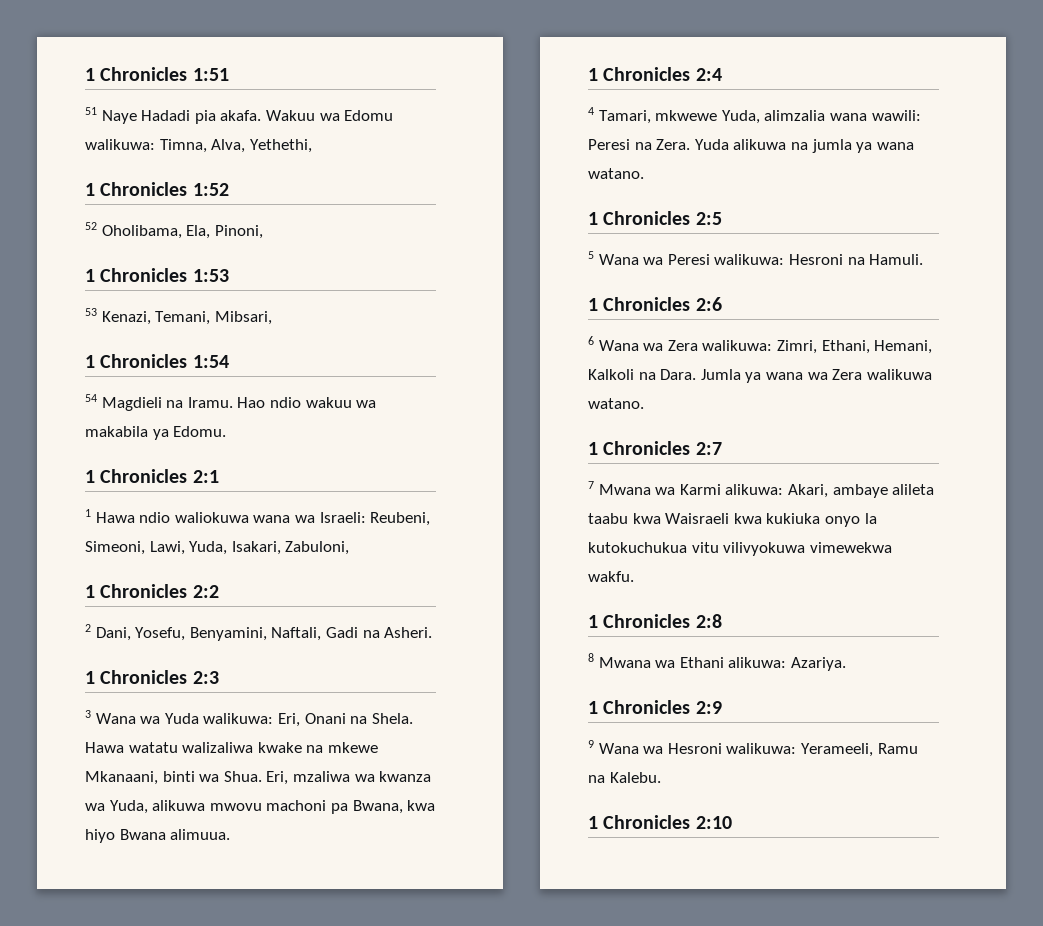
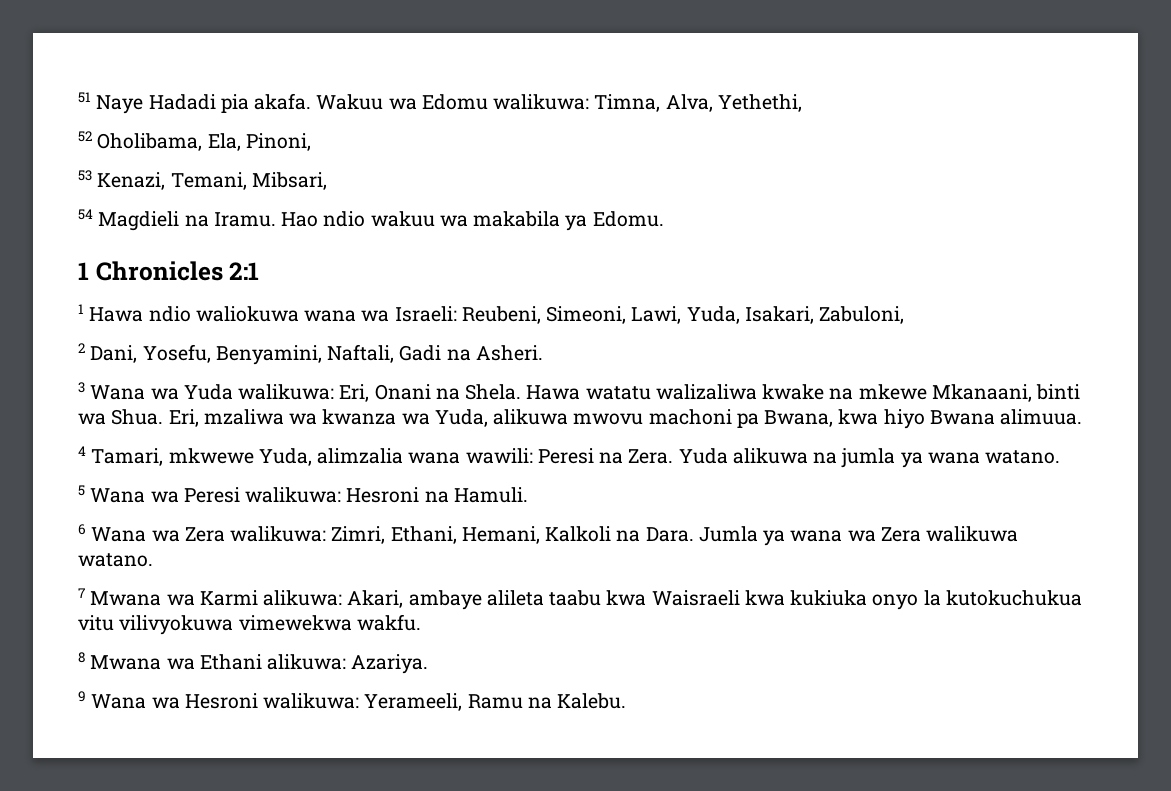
- 1 Chronicles 1:51
- 1 Chronicles 1:52
- 1 Chronicles 1:53
- 1 Chronicles 1:54
- 1 Chronicles 2:2
- 1 Chronicles 2:3
- 1 Chronicles 2:4
- 1 Chronicles 2:5
- 1 Chronicles 2:6
- 1 Chronicles 2:7
- 1 Chronicles 2:8
- 1 Chronicles 2:9
- 1 Chronicles 2:10

